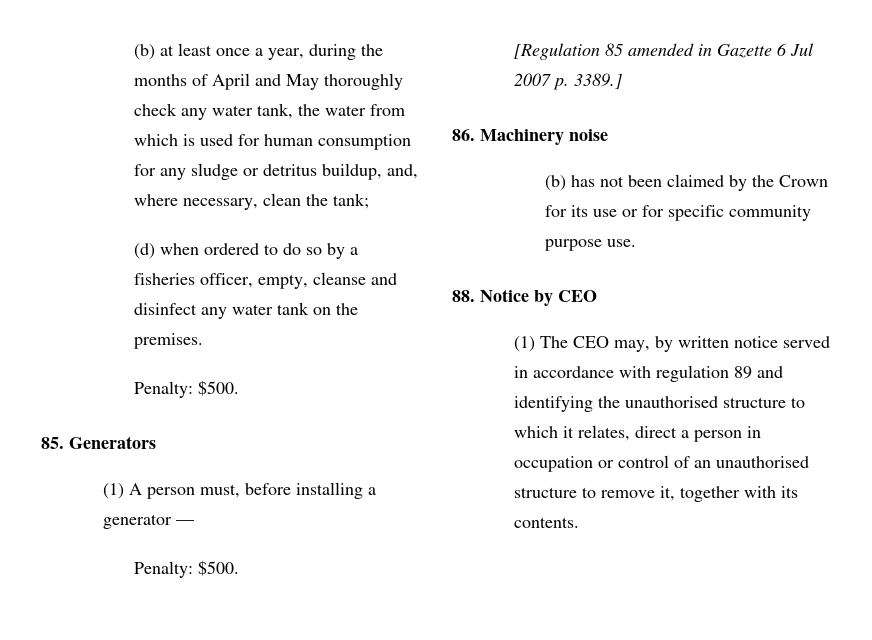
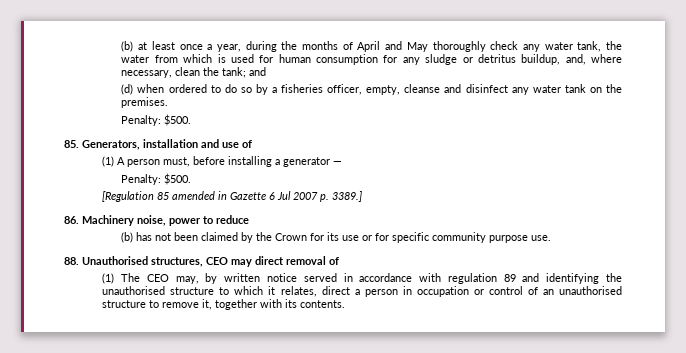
- (b) at least once a year, during the months of April and May thoroughly check any water tank, the water from which is used for human consumption for any sludge or detritus buildup, and, where necessary, clean the tank;
+ (b) at least once a year, during the months of April and May thoroughly check any water tank, the water from which is used for human consumption for any sludge or detritus buildup, and, where necessary, clean the tank; and
- 85. Generators
+ 85. Generators, installation and use of
- 86. Machinery noise
+ 86. Machinery noise, power to reduce
- 88. Notice by CEO
+ 88. Unauthorised structures, CEO may direct removal of

